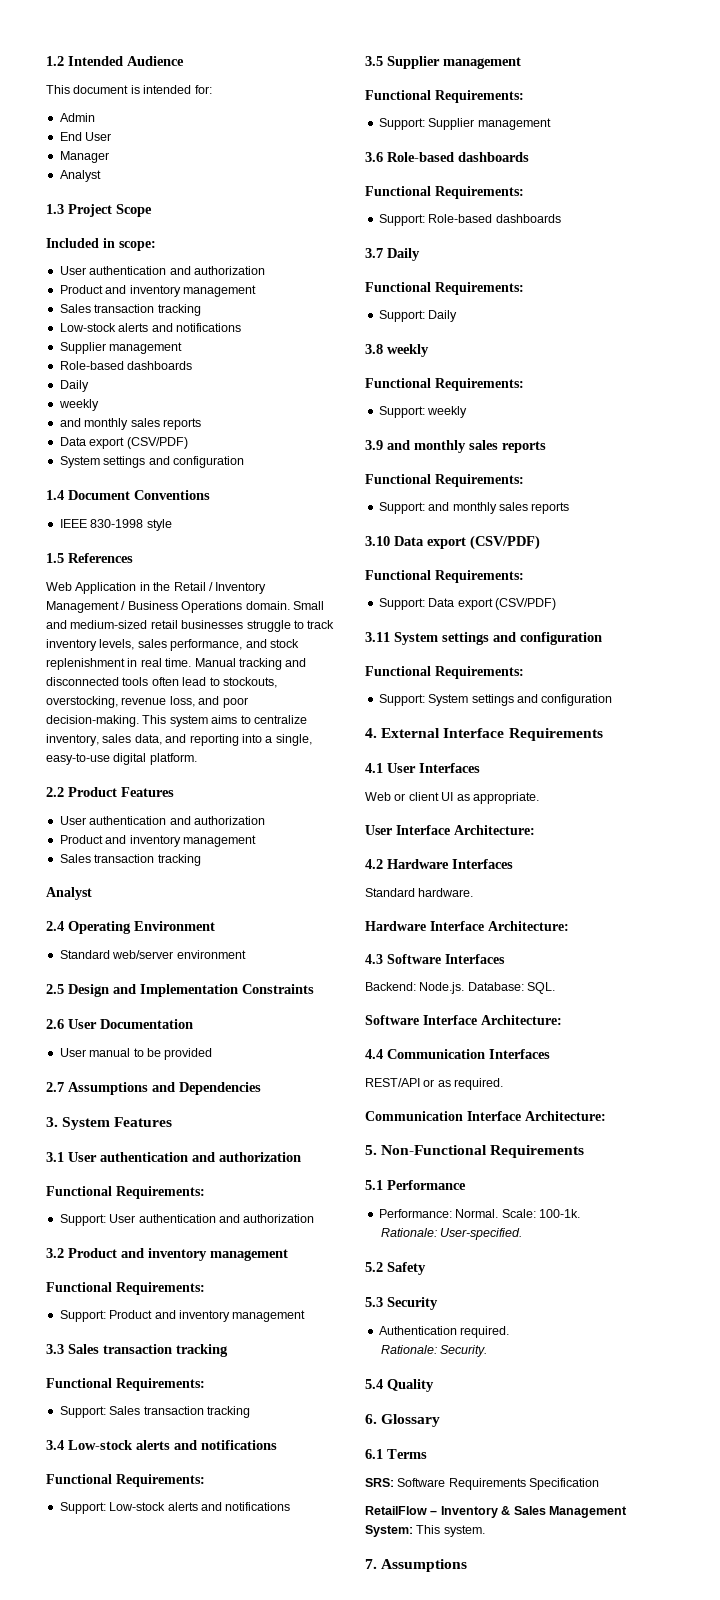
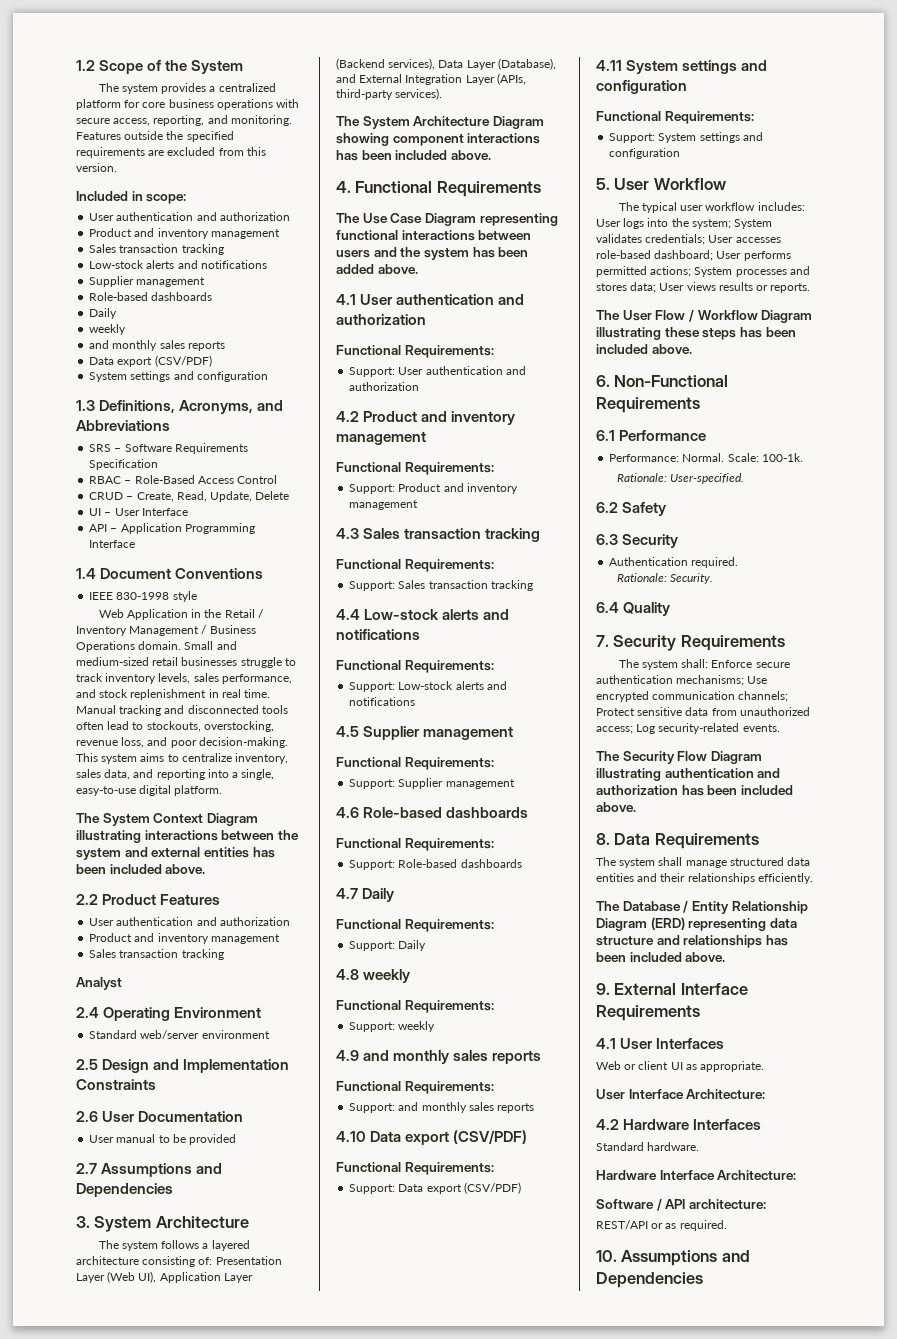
- 1.2 Intended Audience
- This document is intended for:
- Admin
- End User
- Manager
- Analyst
- 1.3 Project Scope
+ 1.2 Scope of the System
+ The system provides a centralized platform for core business operations with secure access, reporting, and monitoring. Features outside the specified requirements are excluded from this version.
+ 1.3 Definitions, Acronyms, and Abbreviations
+ SRS – Software Requirements Specification
+ RBAC – Role-Based Access Control
+ CRUD – Create, Read, Update, Delete
+ UI – User Interface
+ API – Application Programming Interface
- 1.5 References
+ The System Context Diagram illustrating interactions between the system and external entities has been included above.
- 3. System Features
- 3.1 User authentication and authorization
+ 3. System Architecture
+ The system follows a layered architecture consisting of: Presentation Layer (Web UI), Application Layer (Backend services), Data Layer (Database), and External Integration Layer (APIs, third-party services).
+ The System Architecture Diagram showing component interactions has been included above.
+ 4. Functional Requirements
+ The Use Case Diagram representing functional interactions between users and the system has been added above.
+ 4.1 User authentication and authorization
- 3.2 Product and inventory management
+ 4.2 Product and inventory management
- 3.3 Sales transaction tracking
+ 4.3 Sales transaction tracking
- 3.4 Low-stock alerts and notifications
+ 4.4 Low-stock alerts and notifications
- 3.5 Supplier management
+ 4.5 Supplier management
- 3.6 Role-based dashboards
+ 4.6 Role-based dashboards
- 3.7 Daily
+ 4.7 Daily
- 3.8 weekly
+ 4.8 weekly
- 3.9 and monthly sales reports
+ 4.9 and monthly sales reports
- 3.10 Data export (CSV/PDF)
+ 4.10 Data export (CSV/PDF)
- 3.11 System settings and configuration
+ 4.11 System settings and configuration
- 4. External Interface Requirements
+ 5. User Workflow
+ The typical user workflow includes: User logs into the system; System validates credentials; User accesses role-based dashboard; User performs permitted actions; System processes and stores data; User views results or reports.
+ The User Flow / Workflow Diagram illustrating these steps has been included above.
+ 6. Non-Functional Requirements
+ 6.1 Performance
+ Performance: Normal. Scale: 100-1k.
+ Rationale: User-specified.
+ 6.2 Safety
+ 6.3 Security
+ Authentication required.
+ Rationale: Security.
+ 6.4 Quality
+ 7. Security Requirements
+ The system shall: Enforce secure authentication mechanisms; Use encrypted communication channels; Protect sensitive data from unauthorized access; Log security-related events.
+ The Security Flow Diagram illustrating authentication and authorization has been included above.
+ 8. Data Requirements
+ The system shall manage structured data entities and their relationships efficiently.
+ The Database / Entity Relationship Diagram (ERD) representing data structure and relationships has been included above.
+ 9. External Interface Requirements
- 4.3 Software Interfaces
- Backend: Node.js. Database: SQL.
- Software Interface Architecture:
- 4.4 Communication Interfaces
+ Software / API architecture:
  REST/API or as required.
- Communication Interface Architecture:
- 5. Non-Functional Requirements
- 5.1 Performance
- Performance: Normal. Scale: 100-1k.
- Rationale: User-specified.
- 5.2 Safety
- 5.3 Security
- Authentication required.
- Rationale: Security.
- 5.4 Quality
- 6. Glossary
- 6.1 Terms
- SRS: Software Requirements Specification
- RetailFlow – Inventory & Sales Management System: This system.
- 7. Assumptions
+ 10. Assumptions and Dependencies

